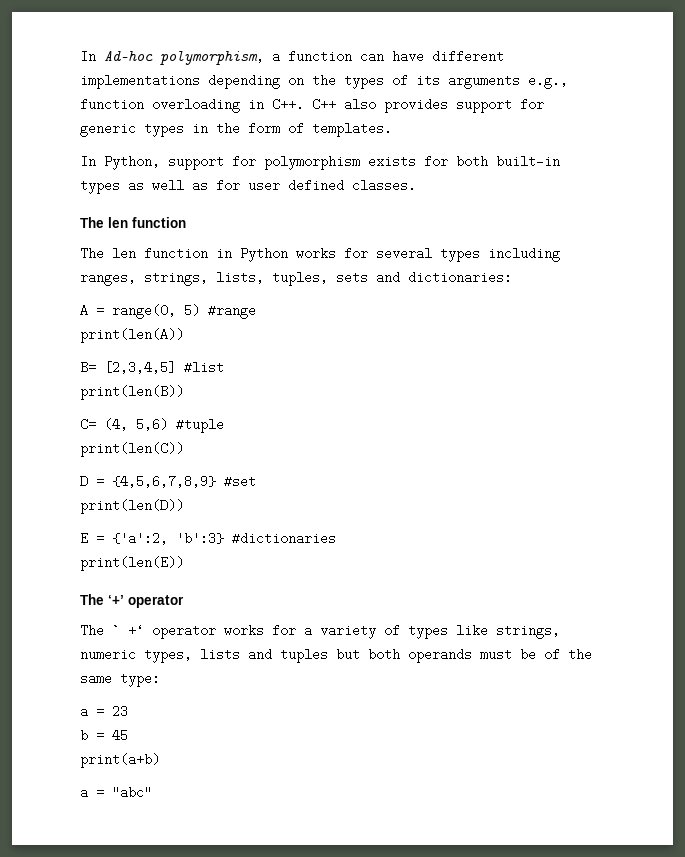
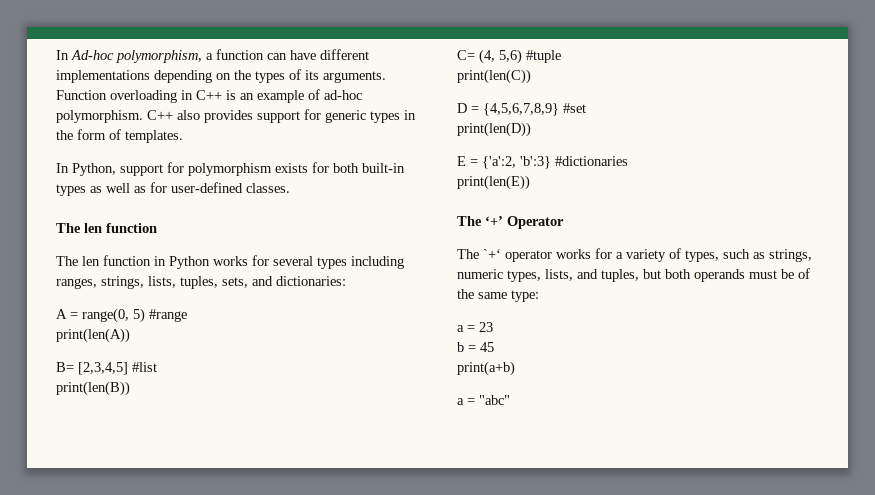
- In Ad-hoc polymorphism, a function can have different implementations depending on the types of its arguments e.g., function overloading in C++. C++ also provides support for generic types in the form of templates.
+ In Ad-hoc polymorphism, a function can have different implementations depending on the types of its arguments. Function overloading in C++ is an example of ad-hoc polymorphism. C++ also provides support for generic types in the form of templates.
- In Python, support for polymorphism exists for both built-in types as well as for user defined classes.
+ In Python, support for polymorphism exists for both built-in types as well as for user-defined classes.
- The len function in Python works for several types including ranges, strings, lists, tuples, sets and dictionaries:
+ The len function in Python works for several types including ranges, strings, lists, tuples, sets, and dictionaries:
- The ‘+’ operator
- The ` +‘ operator works for a variety of types like strings, numeric types, lists and tuples but both operands must be of the same type:
+ The ‘+’ Operator
+ The `+‘ operator works for a variety of types, such as strings, numeric types, lists, and tuples, but both operands must be of the same type:

